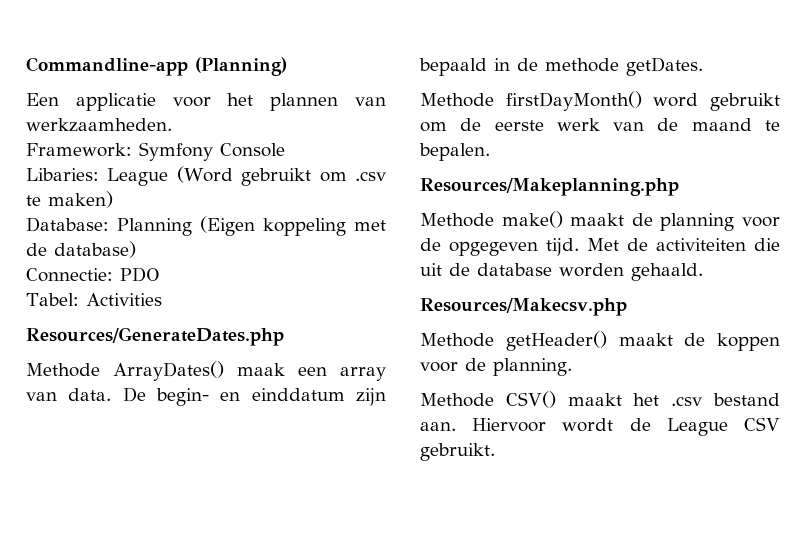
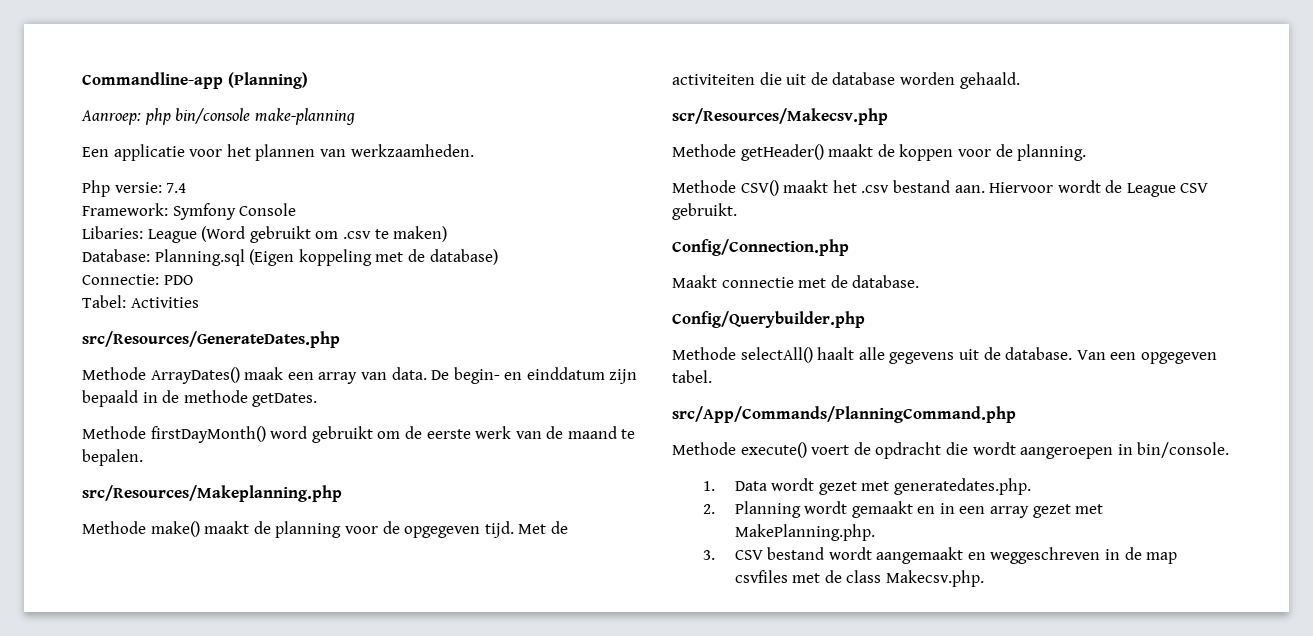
+ Aanroep: php bin/console make-planning
+ Php versie: 7.4
- Database: Planning (Eigen koppeling met de database)
+ Database: Planning.sql (Eigen koppeling met de database)
- Resources/GenerateDates.php
+ src/Resources/GenerateDates.php
- Resources/Makeplanning.php
+ src/Resources/Makeplanning.php
- Resources/Makecsv.php
+ scr/Resources/Makecsv.php
+ Config/Connection.php
+ Maakt connectie met de database.
+ Config/Querybuilder.php
+ Methode selectAll() haalt alle gegevens uit de database. Van een opgegeven tabel.
+ src/App/Commands/PlanningCommand.php
+ Methode execute() voert de opdracht die wordt aangeroepen in bin/console.
+ 1. Data wordt gezet met generatedates.php.
+ 2. Planning wordt gemaakt en in een array gezet met MakePlanning.php.
+ 3. CSV bestand wordt aangemaakt en weggeschreven in de map csvfiles met de class Makecsv.php.

